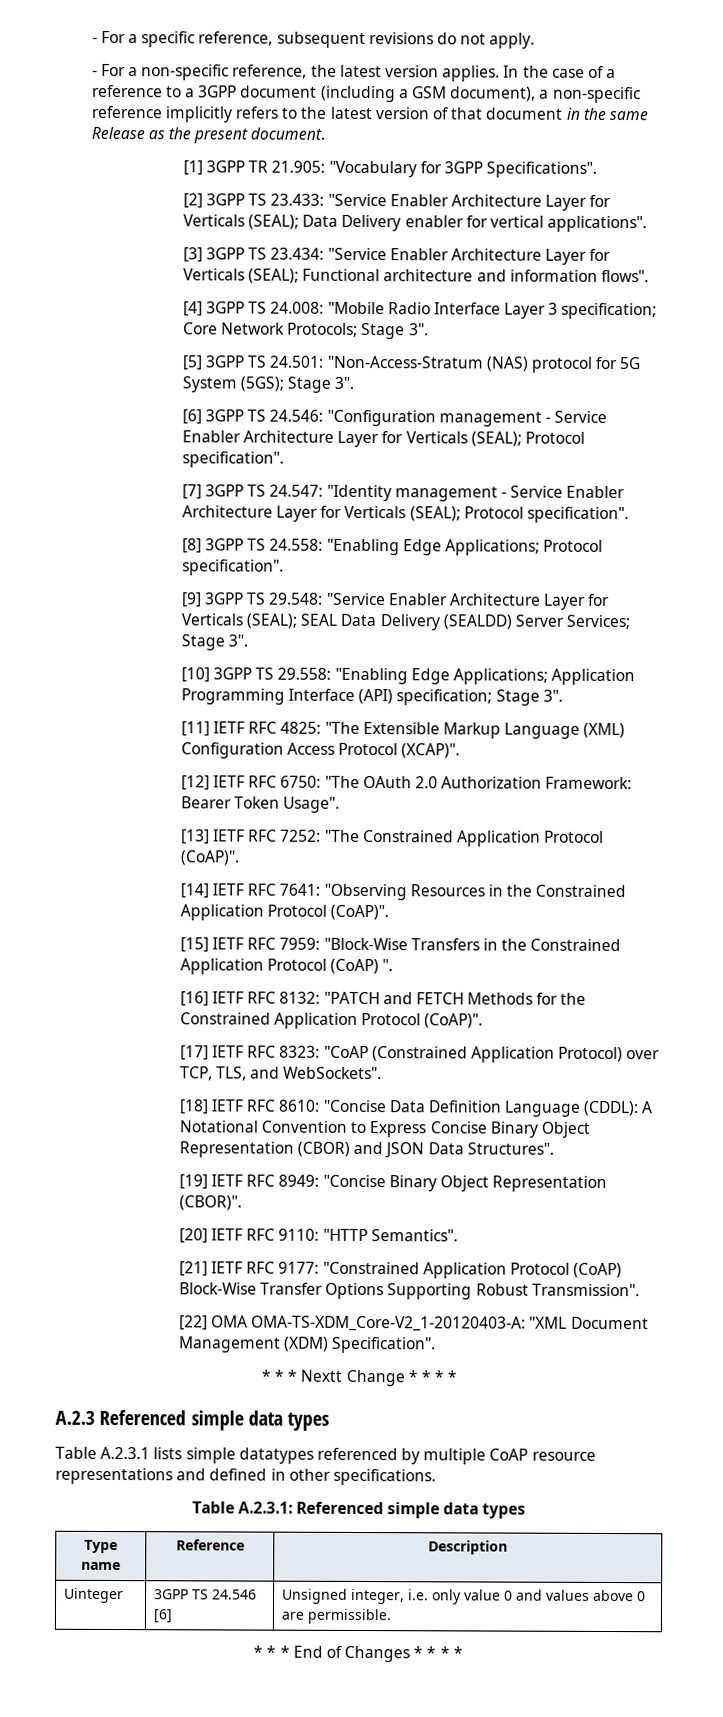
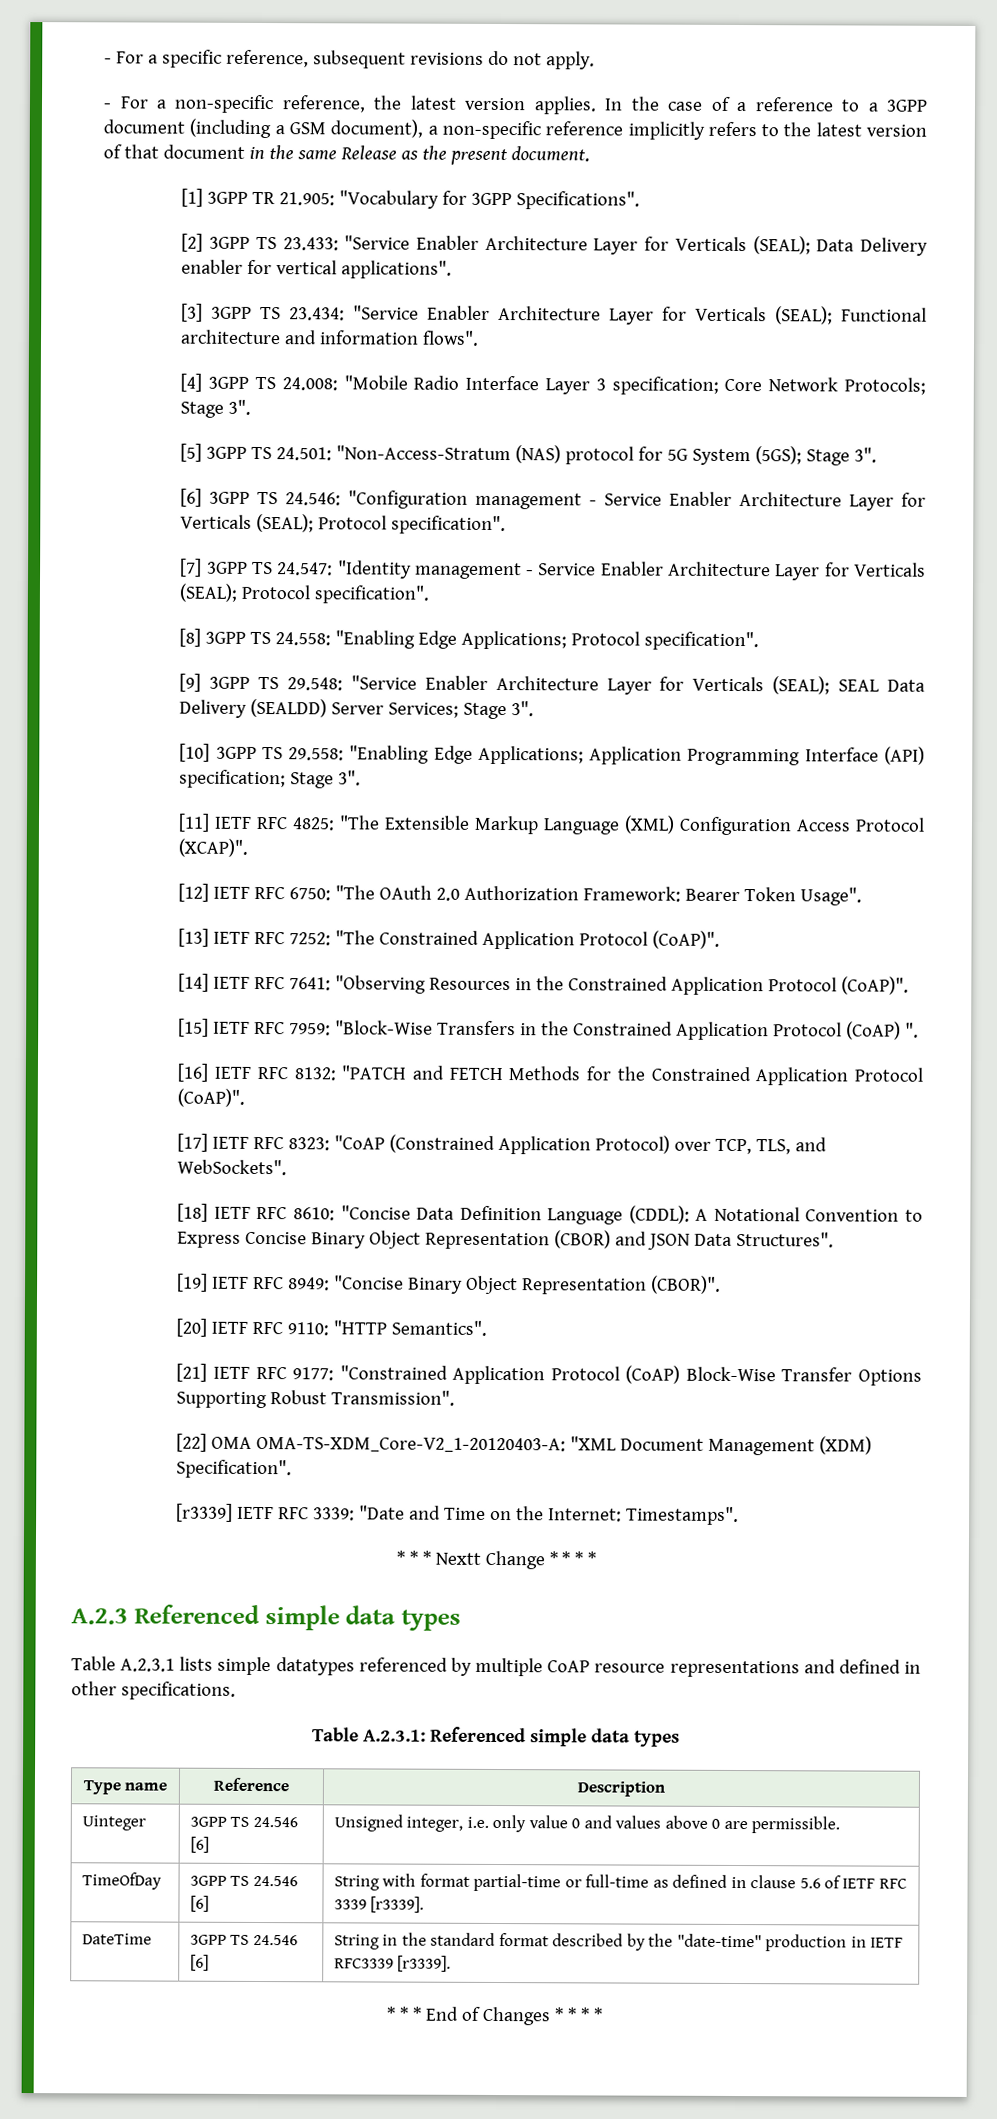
+ [r3339] IETF RFC 3339: "Date and Time on the Internet: Timestamps".
+ TimeOfDay | 3GPP TS 24.546 [6] | String with format partial-time or full-time as defined in clause 5.6 of IETF RFC 3339 [r3339].
+ DateTime | 3GPP TS 24.546 [6] | String in the standard format described by the "date-time" production in IETF RFC3339 [r3339].

